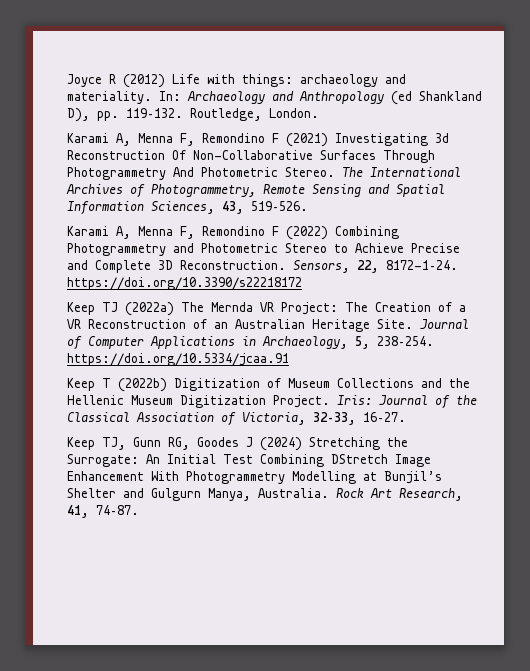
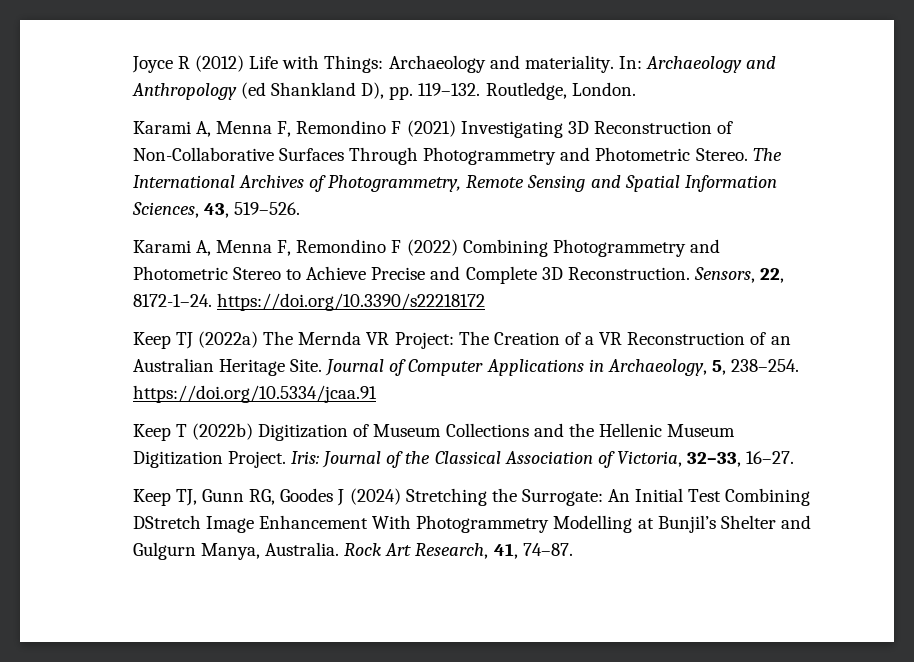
- Joyce R (2012) Life with things: archaeology and materiality.
+ Joyce R (2012) Life with Things: Archaeology and materiality.
- Karami A, Menna F, Remondino F (2021) Investigating 3d Reconstruction Of Non-Collaborative Surfaces Through Photogrammetry And Photometric Stereo.
+ Karami A, Menna F, Remondino F (2021) Investigating 3D Reconstruction of Non-Collaborative Surfaces Through Photogrammetry and Photometric Stereo.

